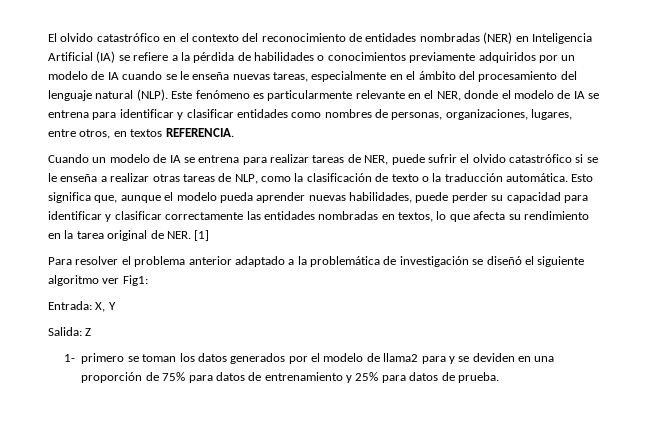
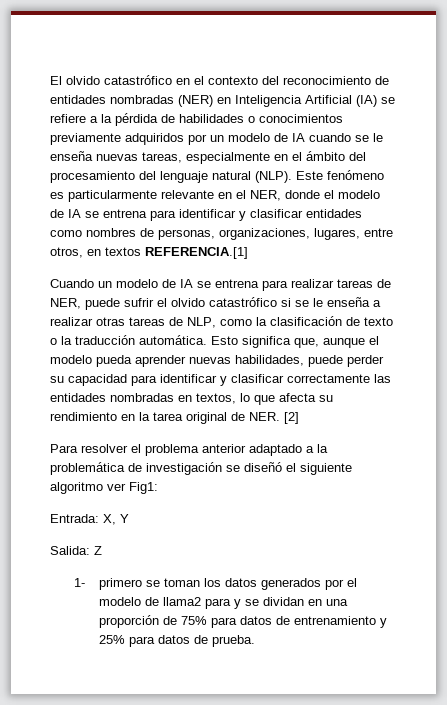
- Este fenómeno es particularmente relevante en el NER, donde el modelo de IA se entrena para identificar y clasificar entidades como nombres de personas, organizaciones, lugares, entre otros, en textos REFERENCIA.
+ Este fenómeno es particularmente relevante en el NER, donde el modelo de IA se entrena para identificar y clasificar entidades como nombres de personas, organizaciones, lugares, entre otros, en textos REFERENCIA.[1]
- Esto significa que, aunque el modelo pueda aprender nuevas habilidades, puede perder su capacidad para identificar y clasificar correctamente las entidades nombradas en textos, lo que afecta su rendimiento en la tarea original de NER. [1]
+ Esto significa que, aunque el modelo pueda aprender nuevas habilidades, puede perder su capacidad para identificar y clasificar correctamente las entidades nombradas en textos, lo que afecta su rendimiento en la tarea original de NER. [2]
- 1- primero se toman los datos generados por el modelo de llama2 para y se deviden en una proporción de 75% para datos de entrenamiento y 25% para datos de prueba.
+ 1- primero se toman los datos generados por el modelo de llama2 para y se dividan en una proporción de 75% para datos de entrenamiento y 25% para datos de prueba.

